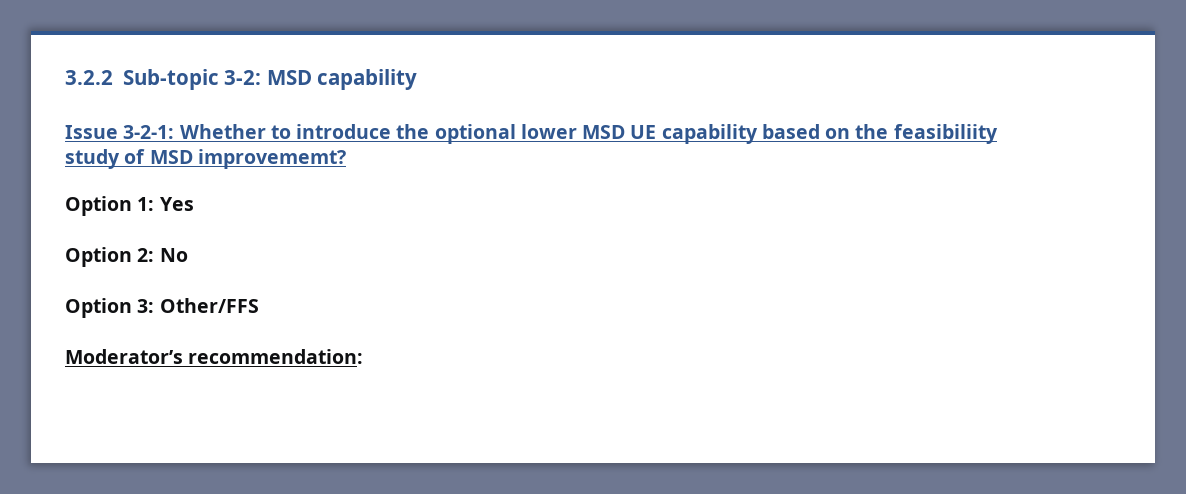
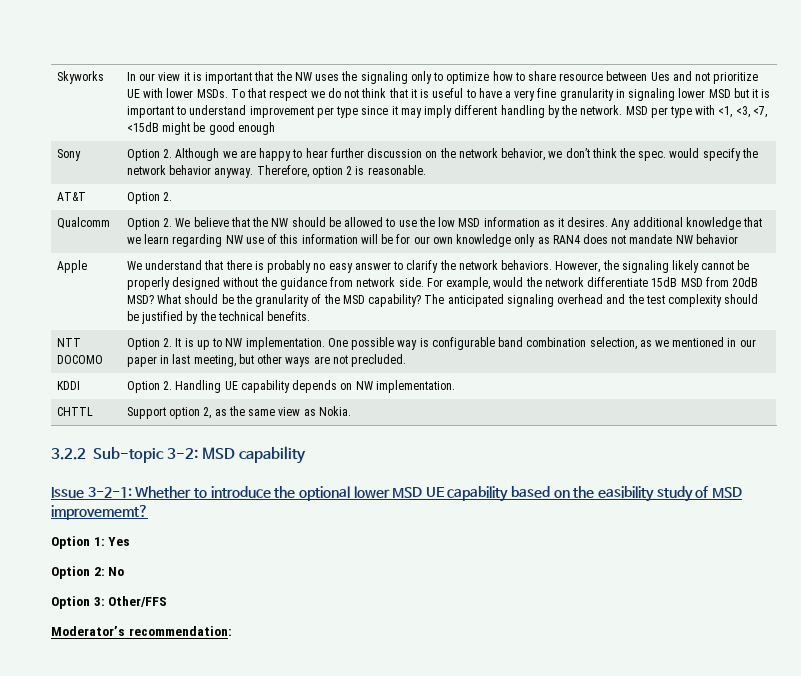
+ Skyworks | In our view it is important that the NW uses the signaling only to optimize how to share resource between Ues and not prioritize UE with lower MSDs. To that respect we do not think that it is useful to have a very fine granularity in signaling lower MSD but it is important to understand improvement per type since it may imply different handling by the network. MSD per type with <1, <3, <7, <15dB might be good enough
+ Sony | Option 2. Although we are happy to hear further discussion on the network behavior, we don’t think the spec. would specify the network behavior anyway. Therefore, option 2 is reasonable.
+ AT&T | Option 2.
+ Qualcomm | Option 2. We believe that the NW should be allowed to use the low MSD information as it desires. Any additional knowledge that we learn regarding NW use of this information will be for our own knowledge only as RAN4 does not mandate NW behavior
+ Apple | We understand that there is probably no easy answer to clarify the network behaviors. However, the signaling likely cannot be properly designed without the guidance from network side. For example, would the network differentiate 15dB MSD from 20dB MSD? What should be the granularity of the MSD capability? The anticipated signaling overhead and the test complexity should be justified by the technical benefits.
+ NTT DOCOMO | Option 2. It is up to NW implementation. One possible way is configurable band combination selection, as we mentioned in our paper in last meeting, but other ways are not precluded.
+ KDDI | Option 2. Handling UE capability depends on NW implementation.
+ CHTTL | Support option 2, as the same view as Nokia.
- Issue 3-2-1: Whether to introduce the optional lower MSD UE capability based on the feasibiliity study of MSD improvememt?
+ Issue 3-2-1: Whether to introduce the optional lower MSD UE capability based on the easibility study of MSD improvememt?

